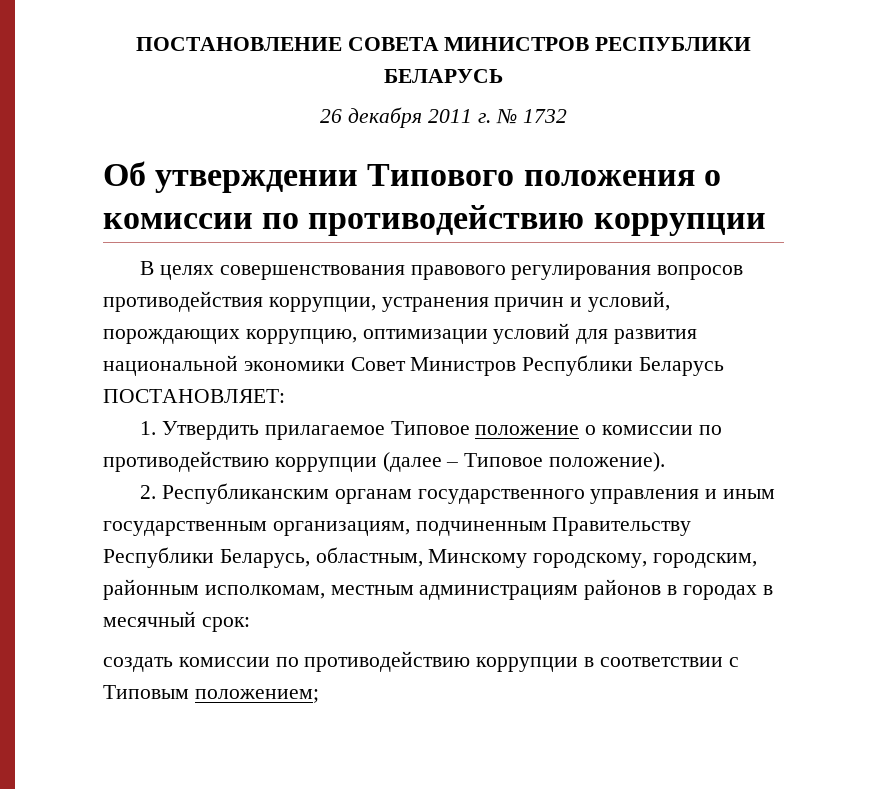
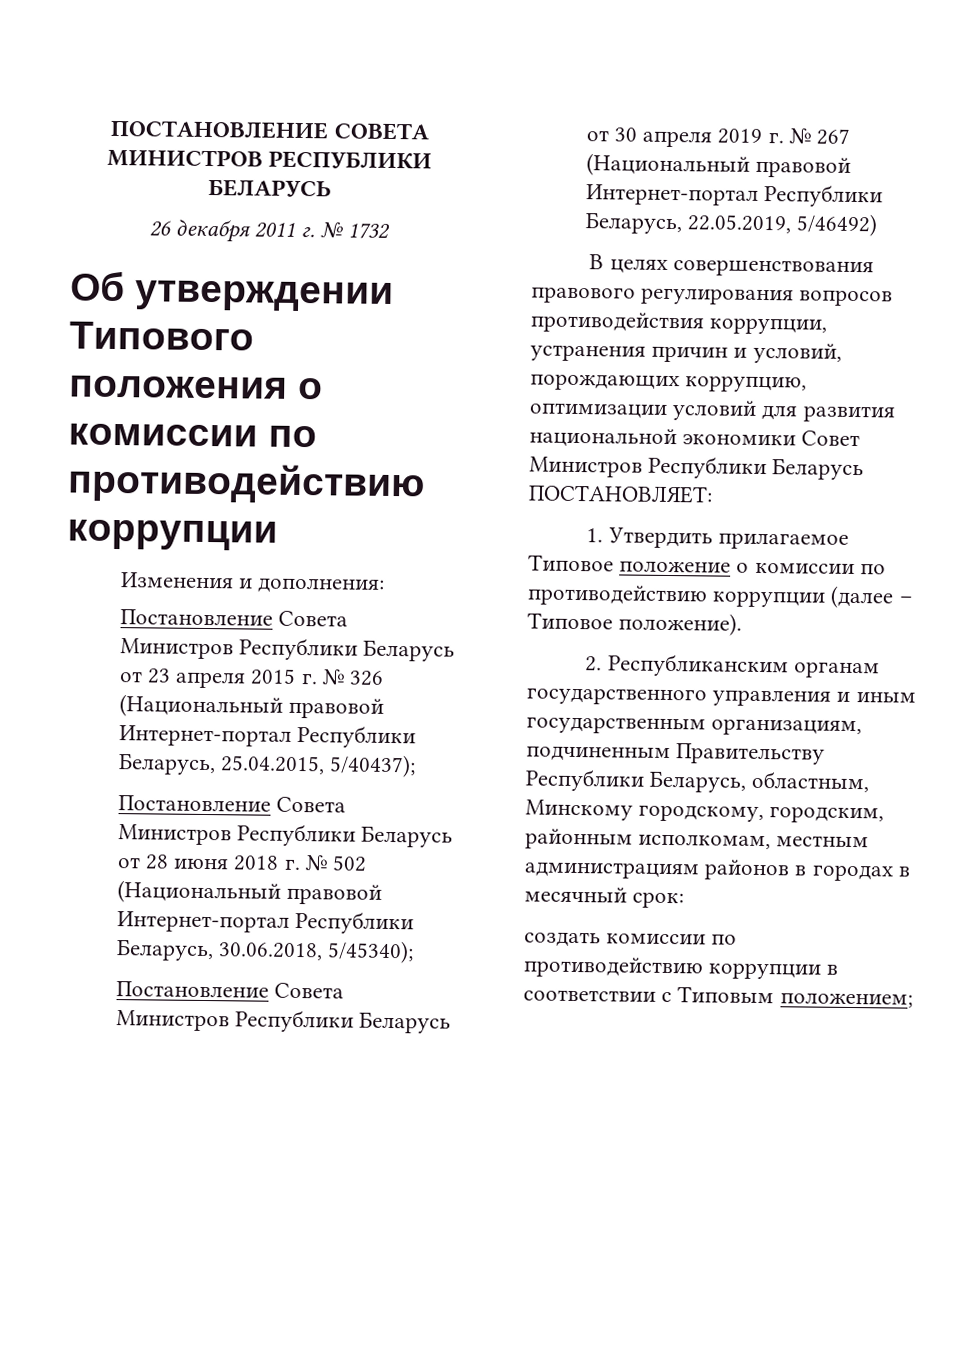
+ Изменения и дополнения:
+ Постановление Совета Министров Республики Беларусь от 23 апреля 2015 г. № 326 (Национальный правовой Интернет-портал Республики Беларусь, 25.04.2015, 5/40437);
+ Постановление Совета Министров Республики Беларусь от 28 июня 2018 г. № 502 (Национальный правовой Интернет-портал Республики Беларусь, 30.06.2018, 5/45340);
+ Постановление Совета Министров Республики Беларусь от 30 апреля 2019 г. № 267 (Национальный правовой Интернет-портал Республики Беларусь, 22.05.2019, 5/46492)

